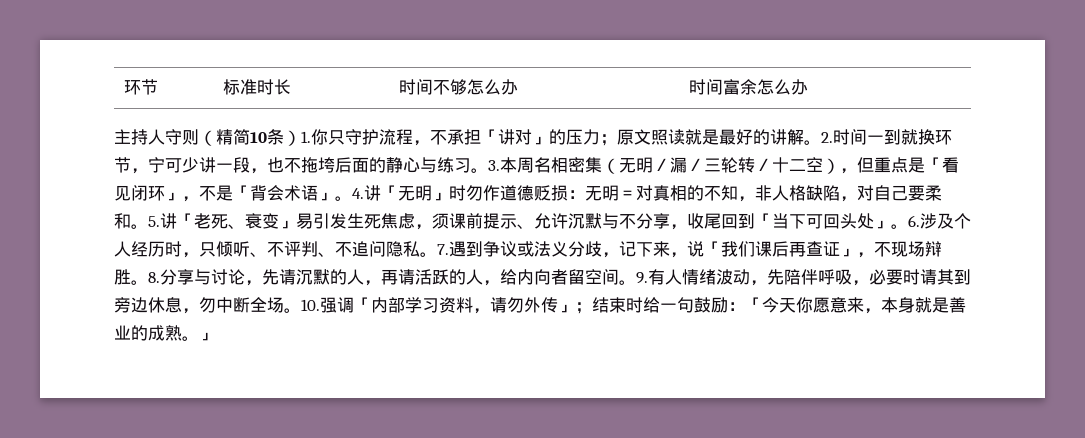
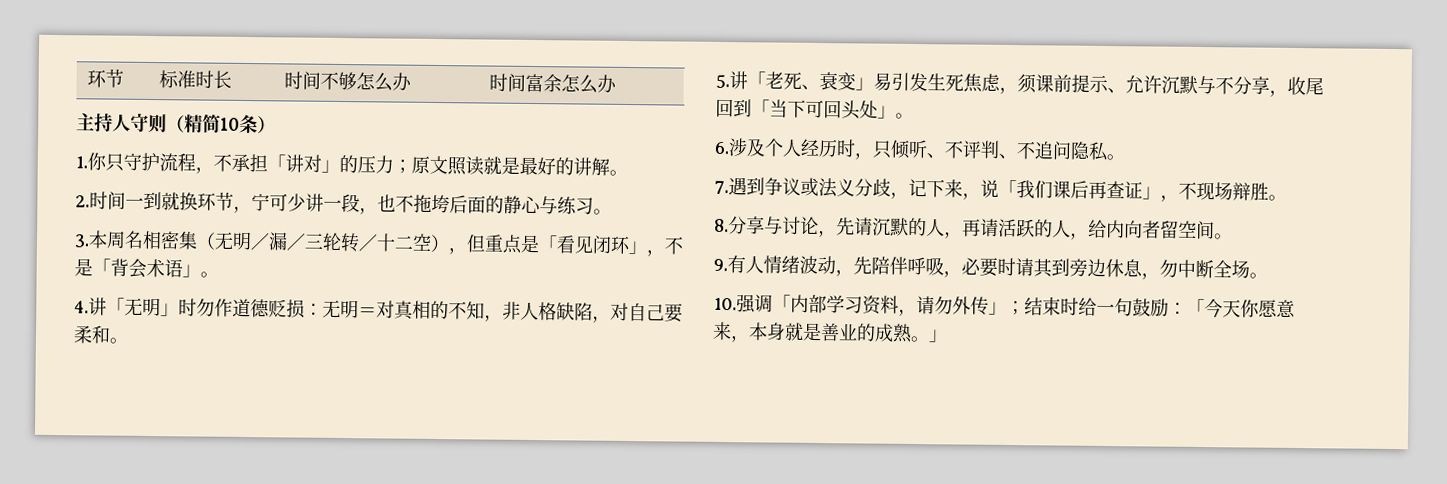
- 主持人守则（精简10条）1.你只守护流程，不承担「讲对」的压力；
+ 主持人守则（精简10条）
+ 1.你只守护流程，不承担「讲对」的压力；
- 原文照读就是最好的讲解。2.时间一到就换环节，宁可少讲一段，也不拖垮后面的静心与练习。3.本周名相密集（无明／漏／三轮转／十二空），但重点是「看见闭环」，不是「背会术语」。4.讲「无明」时勿作道德贬损：
+ 原文照读就是最好的讲解。
+ 2.时间一到就换环节，宁可少讲一段，也不拖垮后面的静心与练习。
+ 3.本周名相密集（无明／漏／三轮转／十二空），但重点是「看见闭环」，不是「背会术语」。
+ 4.讲「无明」时勿作道德贬损：
- 无明＝对真相的不知，非人格缺陷，对自己要柔和。5.讲「老死、衰变」易引发生死焦虑，须课前提示、允许沉默与不分享，收尾回到「当下可回头处」。6.涉及个人经历时，只倾听、不评判、不追问隐私。7.遇到争议或法义分歧，记下来，说「我们课后再查证」，不现场辩胜。8.分享与讨论，先请沉默的人，再请活跃的人，给内向者留空间。9.有人情绪波动，先陪伴呼吸，必要时请其到旁边休息，勿中断全场。10.强调「内部学习资料，请勿外传」；
+ 无明＝对真相的不知，非人格缺陷，对自己要柔和。
+ 5.讲「老死、衰变」易引发生死焦虑，须课前提示、允许沉默与不分享，收尾回到「当下可回头处」。
+ 6.涉及个人经历时，只倾听、不评判、不追问隐私。
+ 7.遇到争议或法义分歧，记下来，说「我们课后再查证」，不现场辩胜。
+ 8.分享与讨论，先请沉默的人，再请活跃的人，给内向者留空间。
+ 9.有人情绪波动，先陪伴呼吸，必要时请其到旁边休息，勿中断全场。
+ 10.强调「内部学习资料，请勿外传」；

